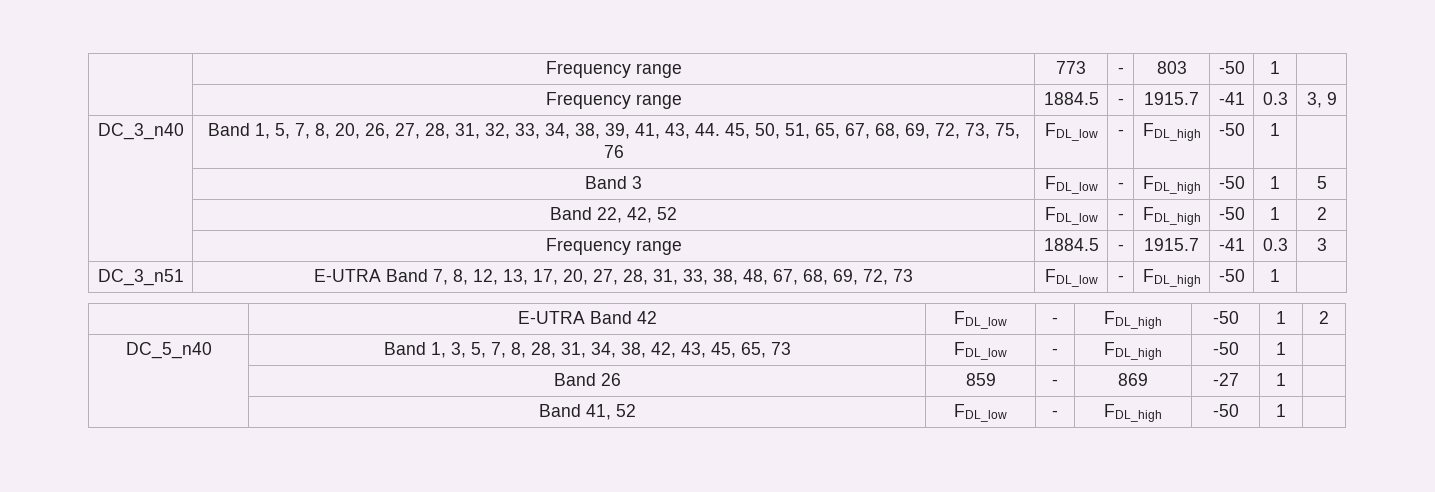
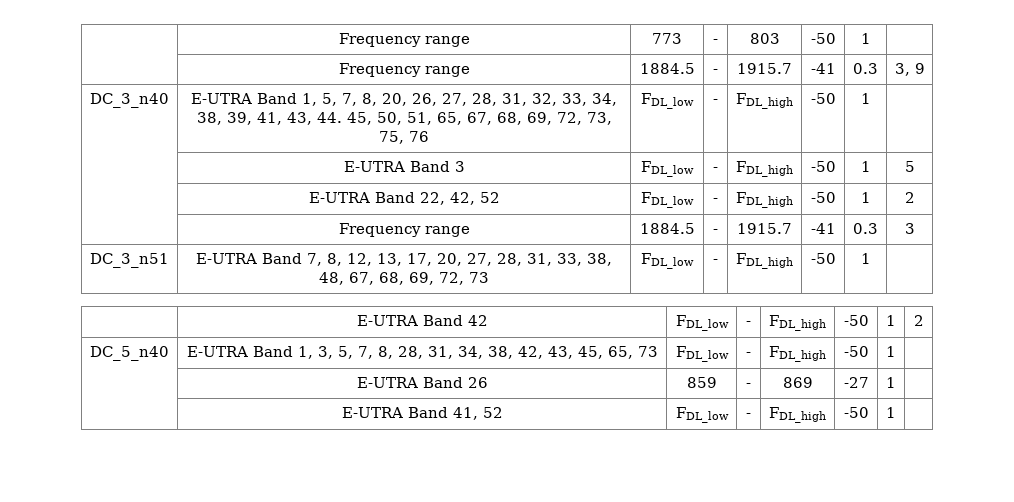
- DC_3_n40 | Band 1, 5, 7, 8, 20, 26, 27, 28, 31, 32, 33, 34, 38, 39, 41, 43, 44. 45, 50, 51, 65, 67, 68, 69, 72, 73, 75, 76 | FDL_low | - | FDL_high | -50 | 1 |
+ DC_3_n40 | E-UTRA Band 1, 5, 7, 8, 20, 26, 27, 28, 31, 32, 33, 34, 38, 39, 41, 43, 44. 45, 50, 51, 65, 67, 68, 69, 72, 73, 75, 76 | FDL_low | - | FDL_high | -50 | 1 |
- | Band 3 | FDL_low | - | FDL_high | -50 | 1 | 5
+ | E-UTRA Band 3 | FDL_low | - | FDL_high | -50 | 1 | 5
- | Band 22, 42, 52 | FDL_low | - | FDL_high | -50 | 1 | 2
+ | E-UTRA Band 22, 42, 52 | FDL_low | - | FDL_high | -50 | 1 | 2
- DC_5_n40 | Band 1, 3, 5, 7, 8, 28, 31, 34, 38, 42, 43, 45, 65, 73 | FDL_low | - | FDL_high | -50 | 1 |
+ DC_5_n40 | E-UTRA Band 1, 3, 5, 7, 8, 28, 31, 34, 38, 42, 43, 45, 65, 73 | FDL_low | - | FDL_high | -50 | 1 |
- | Band 26 | 859 | - | 869 | -27 | 1 |
+ | E-UTRA Band 26 | 859 | - | 869 | -27 | 1 |
- | Band 41, 52 | FDL_low | - | FDL_high | -50 | 1 |
+ | E-UTRA Band 41, 52 | FDL_low | - | FDL_high | -50 | 1 |

